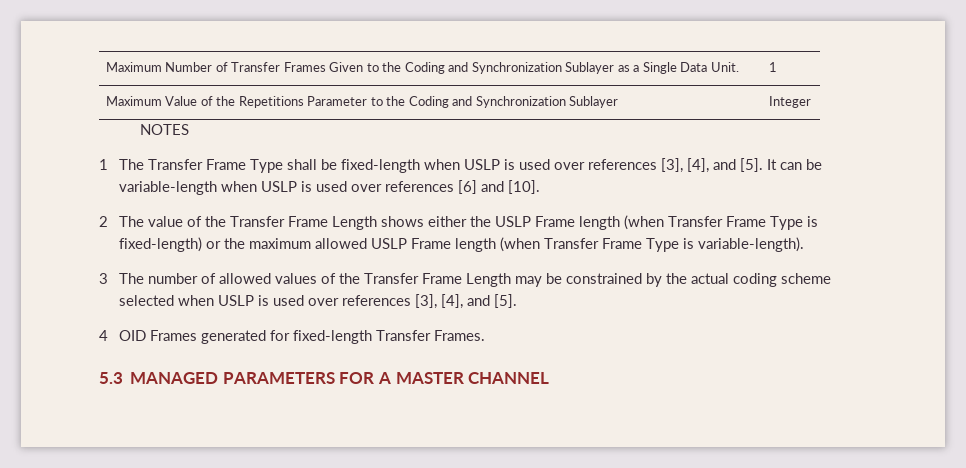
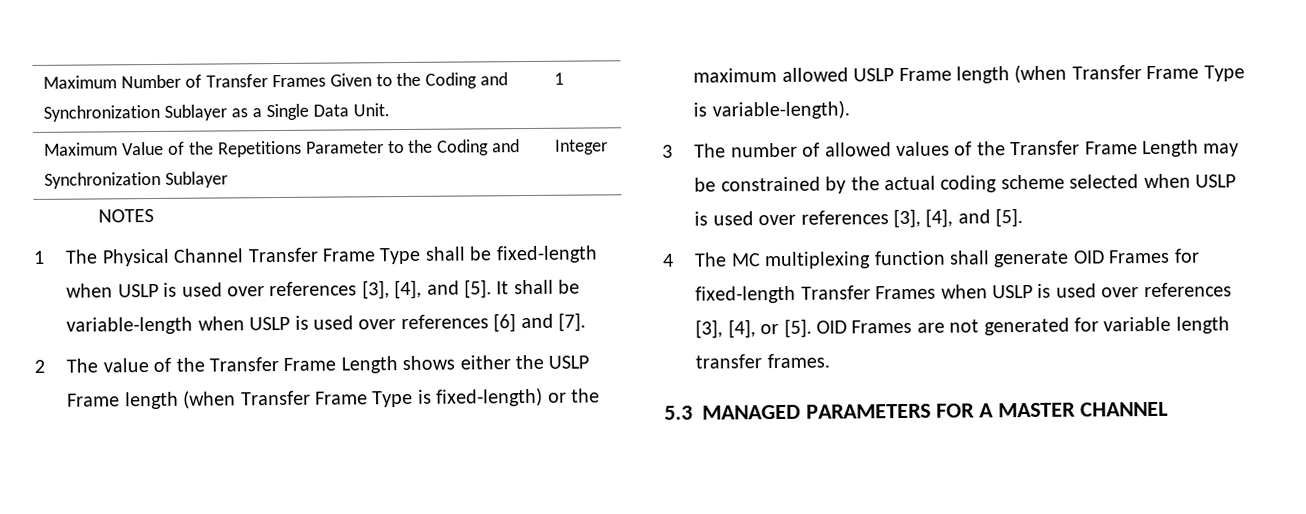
- 1 The Transfer Frame Type shall be fixed-length when USLP is used over references [3], [4], and [5].
+ 1 The Physical Channel Transfer Frame Type shall be fixed-length when USLP is used over references [3], [4], and [5].
- It can be variable-length when USLP is used over references [6] and [10].
+ It shall be variable-length when USLP is used over references [6] and [7].
- 4 OID Frames generated for fixed-length Transfer Frames.
+ 4 The MC multiplexing function shall generate OID Frames for fixed-length Transfer Frames when USLP is used over references [3], [4], or [5]. OID Frames are not generated for variable length transfer frames.

